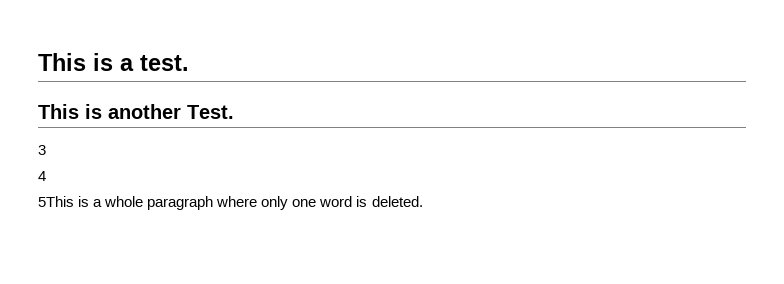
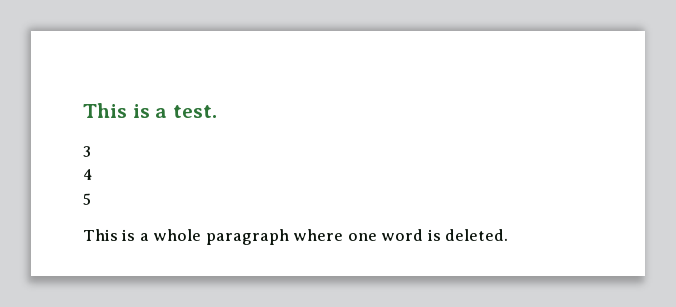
- This is another Test.
- 5This is a whole paragraph where only one word is deleted.
+ 5
+ This is a whole paragraph where one word is deleted.

